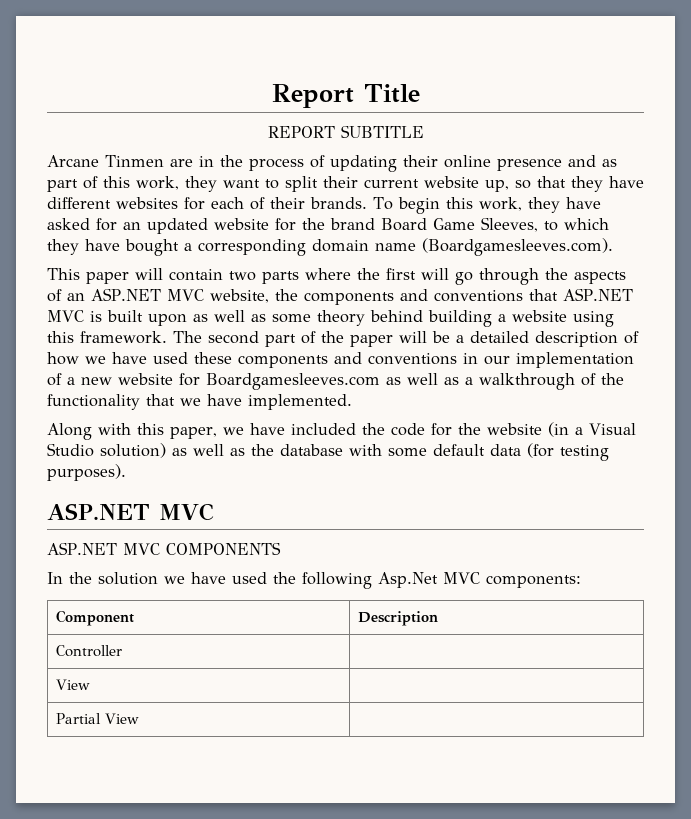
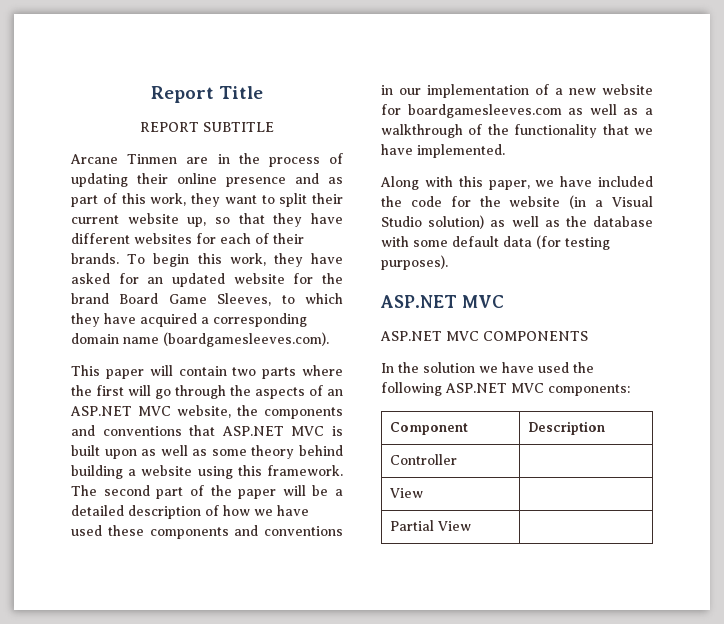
- To begin this work, they have asked for an updated website for the brand Board Game Sleeves, to which they have bought a corresponding domain name (Boardgamesleeves.com).
+ To begin this work, they have asked for an updated website for the brand Board Game Sleeves, to which they have acquired a corresponding domain name (boardgamesleeves.com).
- The second part of the paper will be a detailed description of how we have used these components and conventions in our implementation of a new website for Boardgamesleeves.com as well as a walkthrough of the functionality that we have implemented.
+ The second part of the paper will be a detailed description of how we have used these components and conventions in our implementation of a new website for boardgamesleeves.com as well as a walkthrough of the functionality that we have implemented.
- In the solution we have used the following Asp.Net MVC components:
+ In the solution we have used the following ASP.NET MVC components:

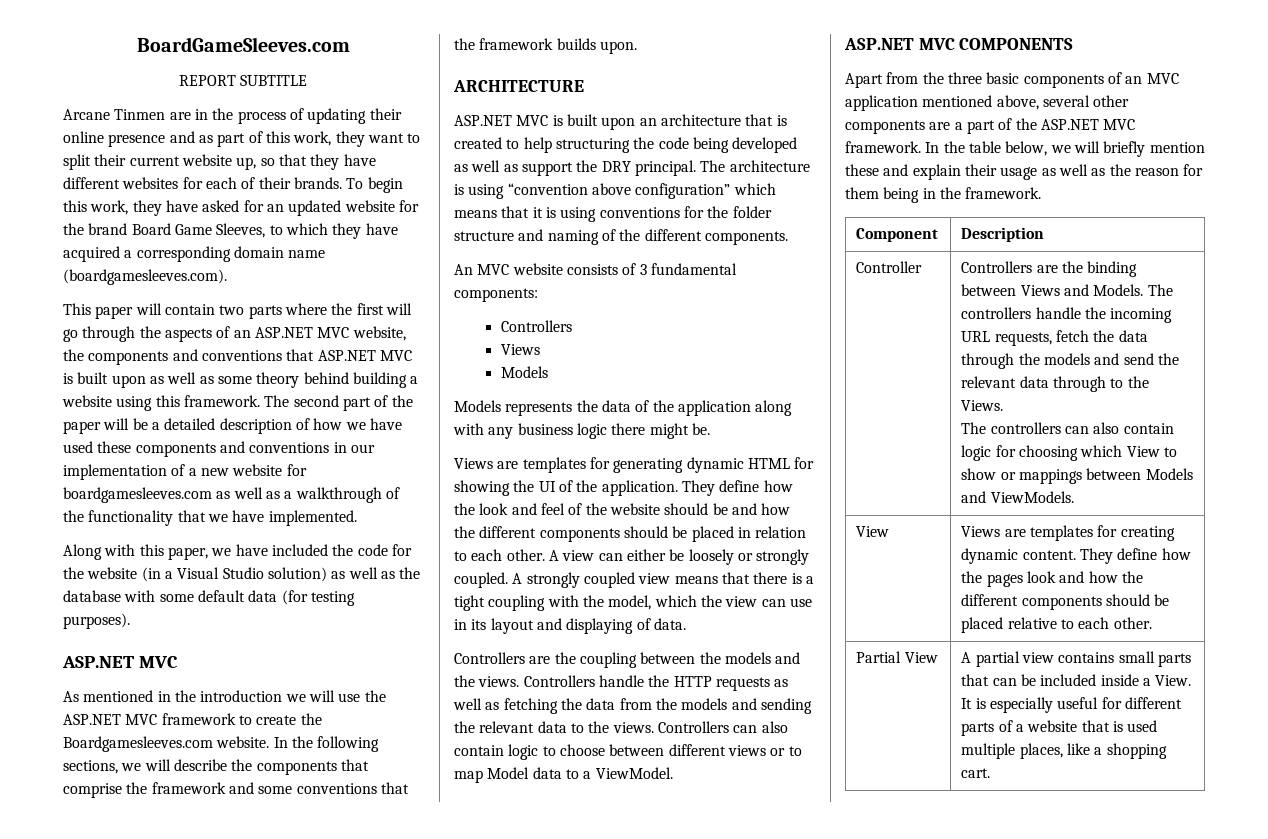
- Report Title
+ BoardGameSleeves.com
+ As mentioned in the introduction we will use the ASP.NET MVC framework to create the Boardgamesleeves.com website. In the following sections, we will describe the components that comprise the framework and some conventions that the framework builds upon.
+ ARCHITECTURE
+ ASP.NET MVC is built upon an architecture that is created to help structuring the code being developed as well as support the DRY principal. The architecture is using “convention above configuration” which means that it is using conventions for the folder structure and naming of the different components.
+ An MVC website consists of 3 fundamental components:
+ Controllers
+ Views
+ Models
+ Models represents the data of the application along with any business logic there might be.
+ Views are templates for generating dynamic HTML for showing the UI of the application. They define how the look and feel of the website should be and how the different components should be placed in relation to each other. A view can either be loosely or strongly coupled. A strongly coupled view means that there is a tight coupling with the model, which the view can use in its layout and displaying of data.
+ Controllers are the coupling between the models and the views. Controllers handle the HTTP requests as well as fetching the data from the models and sending the relevant data to the views. Controllers can also contain logic to choose between different views or to map Model data to a ViewModel.
  ASP.NET MVC COMPONENTS
- In the solution we have used the following ASP.NET MVC components:
+ Apart from the three basic components of an MVC application mentioned above, several other components are a part of the ASP.NET MVC framework. In the table below, we will briefly mention these and explain their usage as well as the reason for them being in the framework.
  Component | Description
- Controller |
- View |
- Partial View |
+ Controller | Controllers are the binding between Views and Models. The controllers handle the incoming URL requests, fetch the data through the models and send the relevant data through to the Views.
+ The controllers can also contain logic for choosing which View to show or mappings between Models and ViewModels.
+ View | Views are templates for creating dynamic content. They define how the pages look and how the different components should be placed relative to each other.
+ Partial View | A partial view contains small parts that can be included inside a View. It is especially useful for different parts of a website that is used multiple places, like a shopping cart.

